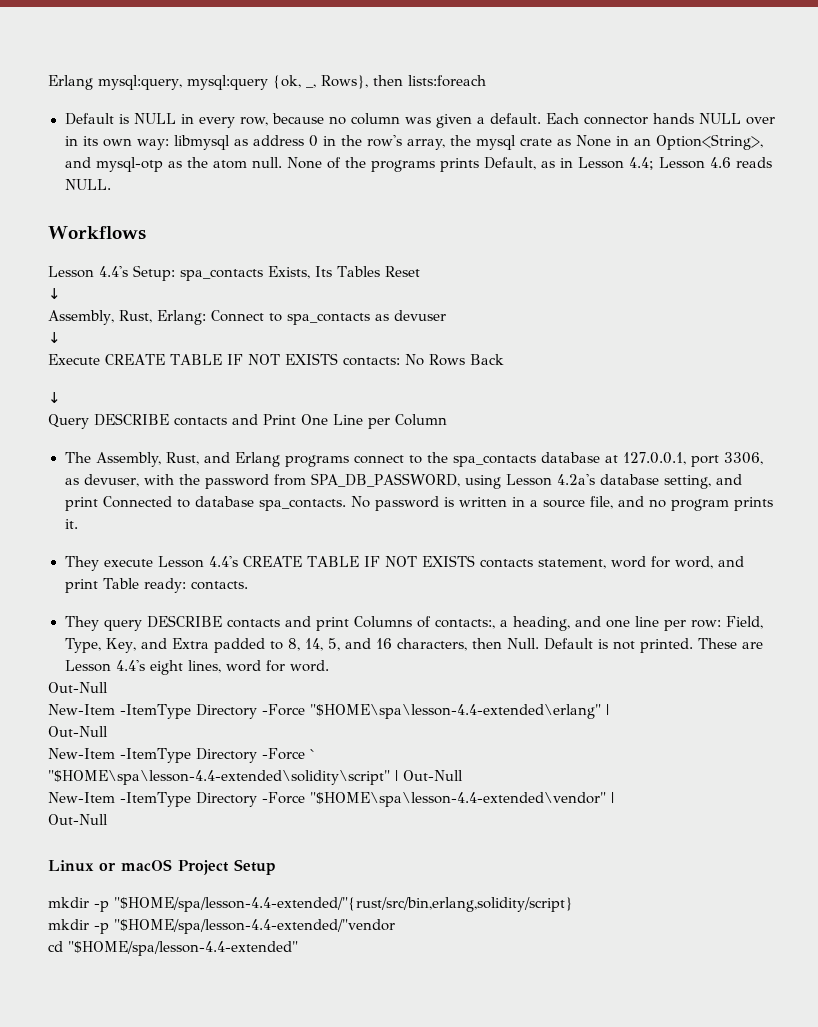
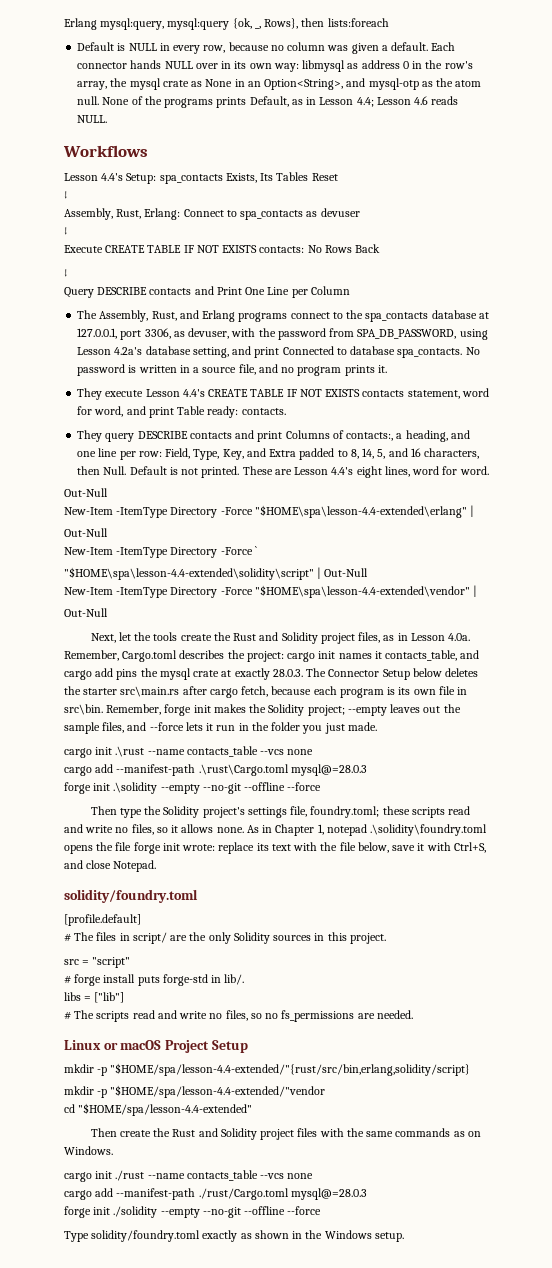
+ Next, let the tools create the Rust and Solidity project files, as in Lesson 4.0a. Remember, Cargo.toml describes the project: cargo init names it contacts_table, and cargo add pins the mysql crate at exactly 28.0.3. The Connector Setup below deletes the starter src\main.rs after cargo fetch, because each program is its own file in src\bin. Remember, forge init makes the Solidity project; --empty leaves out the sample files, and --force lets it run in the folder you just made.
+ cargo init .\rust --name contacts_table --vcs none
+ cargo add --manifest-path .\rust\Cargo.toml mysql@=28.0.3
+ forge init .\solidity --empty --no-git --offline --force
+ Then type the Solidity project's settings file, foundry.toml; these scripts read and write no files, so it allows none. As in Chapter 1, notepad .\solidity\foundry.toml opens the file forge init wrote: replace its text with the file below, save it with Ctrl+S, and close Notepad.
+ solidity/foundry.toml
+ [profile.default]
+ # The files in script/ are the only Solidity sources in this project.
+ src = "script"
+ # forge install puts forge-std in lib/.
+ libs = ["lib"]
+ # The scripts read and write no files, so no fs_permissions are needed.
+ Then create the Rust and Solidity project files with the same commands as on Windows.
+ cargo init ./rust --name contacts_table --vcs none
+ cargo add --manifest-path ./rust/Cargo.toml mysql@=28.0.3
+ forge init ./solidity --empty --no-git --offline --force
+ Type solidity/foundry.toml exactly as shown in the Windows setup.

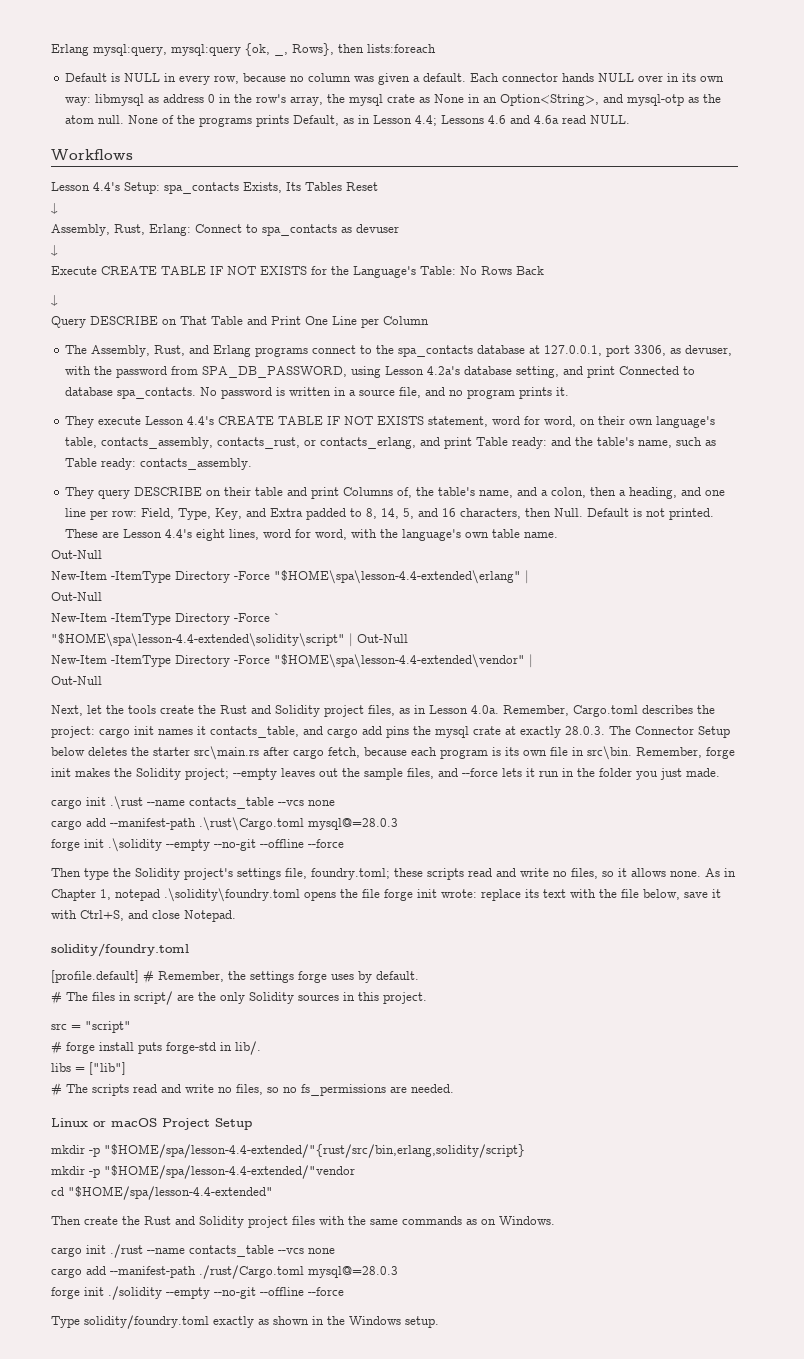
- None of the programs prints Default, as in Lesson 4.4; Lesson 4.6 reads NULL.
+ None of the programs prints Default, as in Lesson 4.4; Lessons 4.6 and 4.6a read NULL.
- Execute CREATE TABLE IF NOT EXISTS contacts: No Rows Back
+ Execute CREATE TABLE IF NOT EXISTS for the Language's Table: No Rows Back
- Query DESCRIBE contacts and Print One Line per Column
+ Query DESCRIBE on That Table and Print One Line per Column
- They execute Lesson 4.4's CREATE TABLE IF NOT EXISTS contacts statement, word for word, and print Table ready: contacts.
- They query DESCRIBE contacts and print Columns of contacts:, a heading, and one line per row: Field, Type, Key, and Extra padded to 8, 14, 5, and 16 characters, then Null.
+ They execute Lesson 4.4's CREATE TABLE IF NOT EXISTS statement, word for word, on their own language's table, contacts_assembly, contacts_rust, or contacts_erlang, and print Table ready: and the table's name, such as Table ready: contacts_assembly.
+ They query DESCRIBE on their table and print Columns of, the table's name, and a colon, then a heading, and one line per row: Field, Type, Key, and Extra padded to 8, 14, 5, and 16 characters, then Null.
- These are Lesson 4.4's eight lines, word for word.
+ These are Lesson 4.4's eight lines, word for word, with the language's own table name.
- [profile.default]
+ [profile.default] # Remember, the settings forge uses by default.

